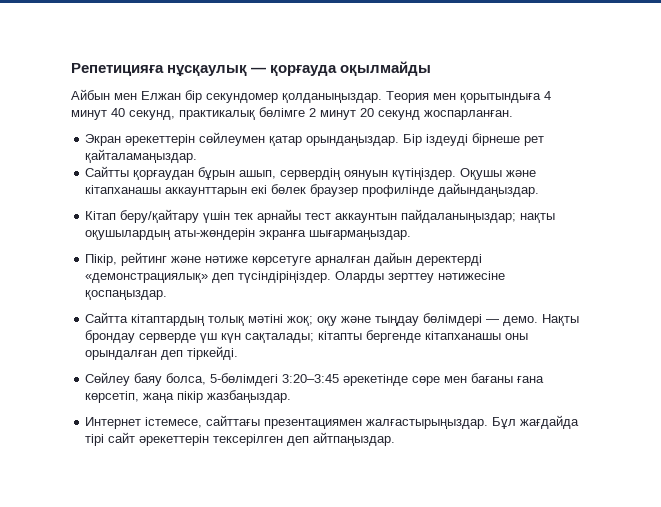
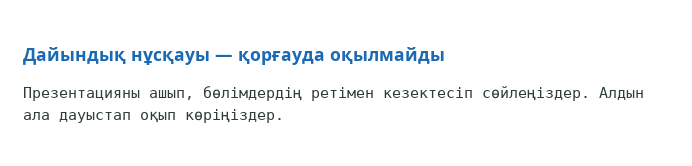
- Репетицияға нұсқаулық — қорғауда оқылмайды
+ Дайындық нұсқауы — қорғауда оқылмайды
- Айбын мен Елжан бір секундомер қолданыңыздар. Теория мен қорытындыға 4 минут 40 секунд, практикалық бөлімге 2 минут 20 секунд жоспарланған.
- Экран әрекеттерін сөйлеумен қатар орындаңыздар. Бір іздеуді бірнеше рет қайталамаңыздар.
- Сайтты қорғаудан бұрын ашып, сервердің оянуын күтіңіздер. Оқушы және кітапханашы аккаунттарын екі бөлек браузер профилінде дайындаңыздар.
- Кітап беру/қайтару үшін тек арнайы тест аккаунтын пайдаланыңыздар; нақты оқушылардың аты-жөндерін экранға шығармаңыздар.
- Пікір, рейтинг және нәтиже көрсетуге арналған дайын деректерді «демонстрациялық» деп түсіндіріңіздер. Оларды зерттеу нәтижесіне қоспаңыздар.
- Сайтта кітаптардың толық мәтіні жоқ; оқу және тыңдау бөлімдері — демо. Нақты брондау серверде үш күн сақталады; кітапты бергенде кітапханашы оны орындалған деп тіркейді.
- Сөйлеу баяу болса, 5-бөлімдегі 3:20–3:45 әрекетінде сөре мен бағаны ғана көрсетіп, жаңа пікір жазбаңыздар.
- Интернет істемесе, сайттағы презентациямен жалғастырыңыздар. Бұл жағдайда тірі сайт әрекеттерін тексерілген деп айтпаңыздар.
+ Презентацияны ашып, бөлімдердің ретімен кезектесіп сөйлеңіздер. Алдын ала дауыстап оқып көріңіздер.

